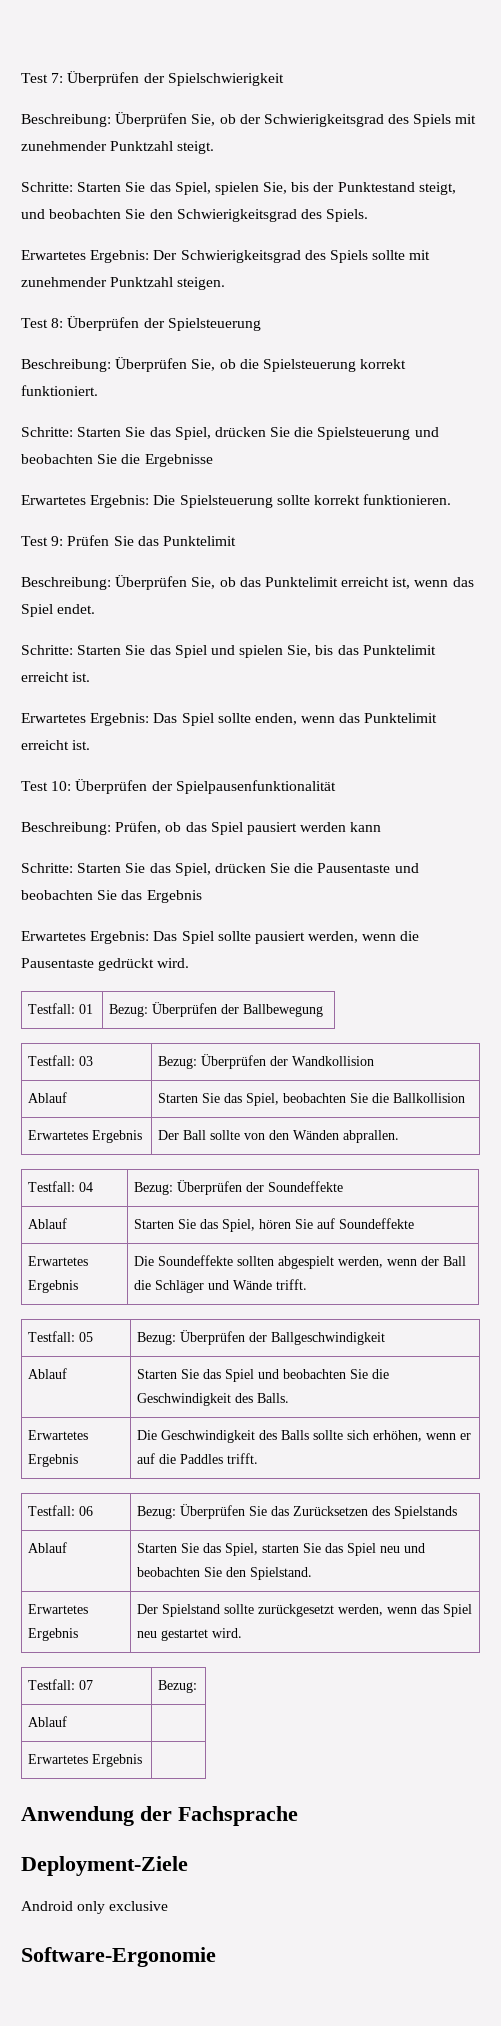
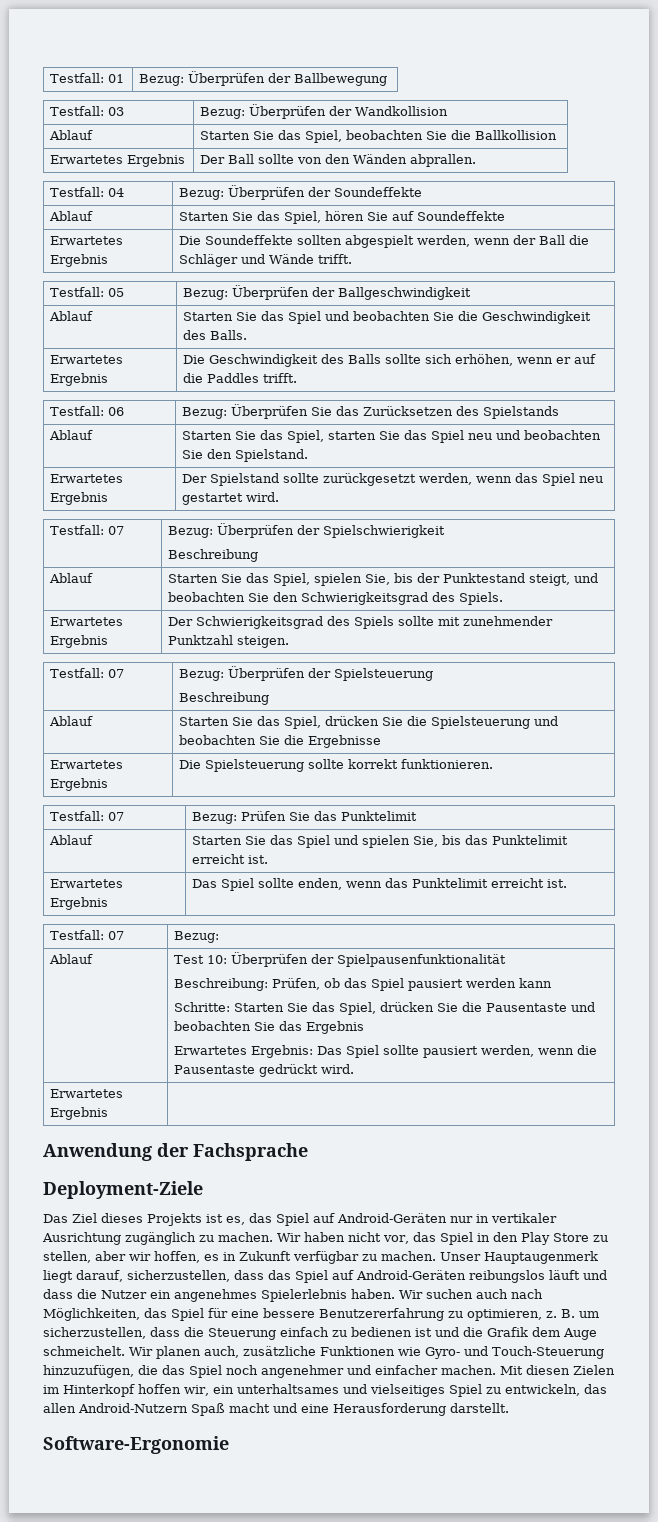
- Test 7: Überprüfen der Spielschwierigkeit
- Beschreibung: Überprüfen Sie, ob der Schwierigkeitsgrad des Spiels mit zunehmender Punktzahl steigt.
- Schritte: Starten Sie das Spiel, spielen Sie, bis der Punktestand steigt, und beobachten Sie den Schwierigkeitsgrad des Spiels.
- Erwartetes Ergebnis: Der Schwierigkeitsgrad des Spiels sollte mit zunehmender Punktzahl steigen.
- Test 8: Überprüfen der Spielsteuerung
- Beschreibung: Überprüfen Sie, ob die Spielsteuerung korrekt funktioniert.
- Schritte: Starten Sie das Spiel, drücken Sie die Spielsteuerung und beobachten Sie die Ergebnisse
- Erwartetes Ergebnis: Die Spielsteuerung sollte korrekt funktionieren.
- Test 9: Prüfen Sie das Punktelimit
- Beschreibung: Überprüfen Sie, ob das Punktelimit erreicht ist, wenn das Spiel endet.
- Schritte: Starten Sie das Spiel und spielen Sie, bis das Punktelimit erreicht ist.
- Erwartetes Ergebnis: Das Spiel sollte enden, wenn das Punktelimit erreicht ist.
- Test 10: Überprüfen der Spielpausenfunktionalität
- Beschreibung: Prüfen, ob das Spiel pausiert werden kann
- Schritte: Starten Sie das Spiel, drücken Sie die Pausentaste und beobachten Sie das Ergebnis
- Erwartetes Ergebnis: Das Spiel sollte pausiert werden, wenn die Pausentaste gedrückt wird.
+ Testfall: 07 | Bezug: Überprüfen der Spielschwierigkeit
+ Beschreibung
+ Ablauf | Starten Sie das Spiel, spielen Sie, bis der Punktestand steigt, und beobachten Sie den Schwierigkeitsgrad des Spiels.
+ Erwartetes Ergebnis | Der Schwierigkeitsgrad des Spiels sollte mit zunehmender Punktzahl steigen.
+ Testfall: 07 | Bezug: Überprüfen der Spielsteuerung
+ Beschreibung
+ Ablauf | Starten Sie das Spiel, drücken Sie die Spielsteuerung und beobachten Sie die Ergebnisse
+ Erwartetes Ergebnis | Die Spielsteuerung sollte korrekt funktionieren.
+ Testfall: 07 | Bezug: Prüfen Sie das Punktelimit
+ Ablauf | Starten Sie das Spiel und spielen Sie, bis das Punktelimit erreicht ist.
+ Erwartetes Ergebnis | Das Spiel sollte enden, wenn das Punktelimit erreicht ist.
  Testfall: 07 | Bezug:
- Ablauf |
+ Ablauf | Test 10: Überprüfen der Spielpausenfunktionalität
+ Beschreibung: Prüfen, ob das Spiel pausiert werden kann
+ Schritte: Starten Sie das Spiel, drücken Sie die Pausentaste und beobachten Sie das Ergebnis
+ Erwartetes Ergebnis: Das Spiel sollte pausiert werden, wenn die Pausentaste gedrückt wird.
- Android only exclusive
+ Das Ziel dieses Projekts ist es, das Spiel auf Android-Geräten nur in vertikaler Ausrichtung zugänglich zu machen. Wir haben nicht vor, das Spiel in den Play Store zu stellen, aber wir hoffen, es in Zukunft verfügbar zu machen. Unser Hauptaugenmerk liegt darauf, sicherzustellen, dass das Spiel auf Android-Geräten reibungslos läuft und dass die Nutzer ein angenehmes Spielerlebnis haben. Wir suchen auch nach Möglichkeiten, das Spiel für eine bessere Benutzererfahrung zu optimieren, z. B. um sicherzustellen, dass die Steuerung einfach zu bedienen ist und die Grafik dem Auge schmeichelt. Wir planen auch, zusätzliche Funktionen wie Gyro- und Touch-Steuerung hinzuzufügen, die das Spiel noch angenehmer und einfacher machen. Mit diesen Zielen im Hinterkopf hoffen wir, ein unterhaltsames und vielseitiges Spiel zu entwickeln, das allen Android-Nutzern Spaß macht und eine Herausforderung darstellt.

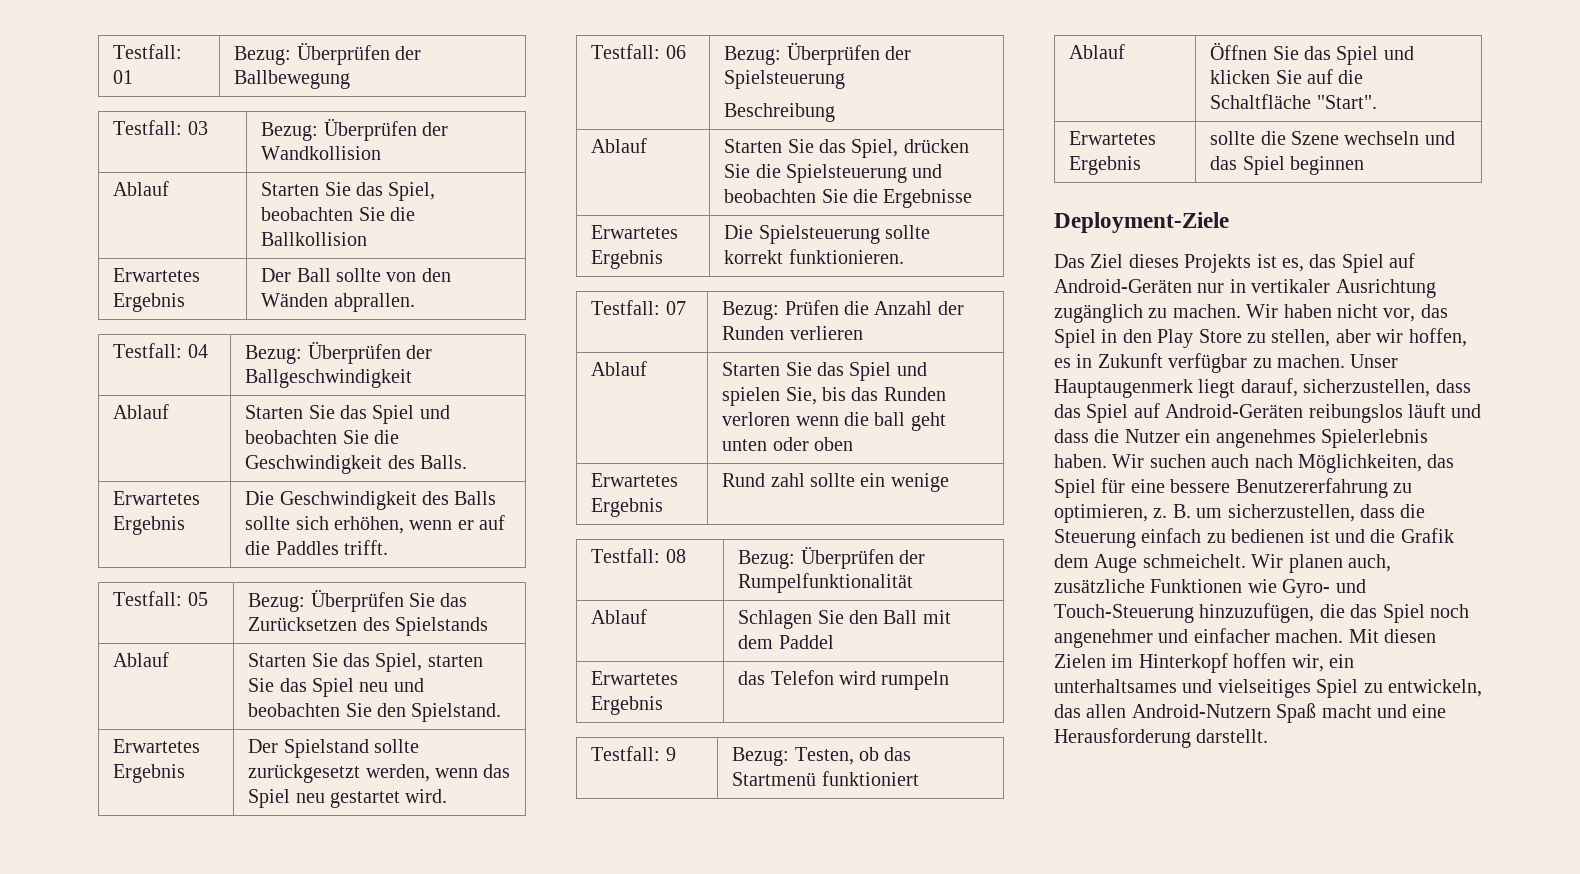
- Testfall: 04 | Bezug: Überprüfen der Soundeffekte
- Ablauf | Starten Sie das Spiel, hören Sie auf Soundeffekte
- Erwartetes Ergebnis | Die Soundeffekte sollten abgespielt werden, wenn der Ball die Schläger und Wände trifft.
- Testfall: 05 | Bezug: Überprüfen der Ballgeschwindigkeit
+ Testfall: 04 | Bezug: Überprüfen der Ballgeschwindigkeit
- Testfall: 06 | Bezug: Überprüfen Sie das Zurücksetzen des Spielstands
+ Testfall: 05 | Bezug: Überprüfen Sie das Zurücksetzen des Spielstands
- Testfall: 07 | Bezug: Überprüfen der Spielschwierigkeit
- Beschreibung
- Ablauf | Starten Sie das Spiel, spielen Sie, bis der Punktestand steigt, und beobachten Sie den Schwierigkeitsgrad des Spiels.
- Erwartetes Ergebnis | Der Schwierigkeitsgrad des Spiels sollte mit zunehmender Punktzahl steigen.
- Testfall: 07 | Bezug: Überprüfen der Spielsteuerung
+ Testfall: 06 | Bezug: Überprüfen der Spielsteuerung
- Testfall: 07 | Bezug: Prüfen Sie das Punktelimit
+ Testfall: 07 | Bezug: Prüfen die Anzahl der Runden verlieren
- Ablauf | Starten Sie das Spiel und spielen Sie, bis das Punktelimit erreicht ist.
- Erwartetes Ergebnis | Das Spiel sollte enden, wenn das Punktelimit erreicht ist.
- Testfall: 07 | Bezug:
- Ablauf | Test 10: Überprüfen der Spielpausenfunktionalität
- Beschreibung: Prüfen, ob das Spiel pausiert werden kann
- Schritte: Starten Sie das Spiel, drücken Sie die Pausentaste und beobachten Sie das Ergebnis
- Erwartetes Ergebnis: Das Spiel sollte pausiert werden, wenn die Pausentaste gedrückt wird.
- Erwartetes Ergebnis |
- Anwendung der Fachsprache
+ Ablauf | Starten Sie das Spiel und spielen Sie, bis das Runden verloren wenn die ball geht unten oder oben
+ Erwartetes Ergebnis | Rund zahl sollte ein wenige
+ Testfall: 08 | Bezug: Überprüfen der Rumpelfunktionalität
+ Ablauf | Schlagen Sie den Ball mit dem Paddel
+ Erwartetes Ergebnis | das Telefon wird rumpeln
+ Testfall: 9 | Bezug: Testen, ob das Startmenü funktioniert
+ Ablauf | Öffnen Sie das Spiel und klicken Sie auf die Schaltfläche "Start".
+ Erwartetes Ergebnis | sollte die Szene wechseln und das Spiel beginnen
- Software-Ergonomie

